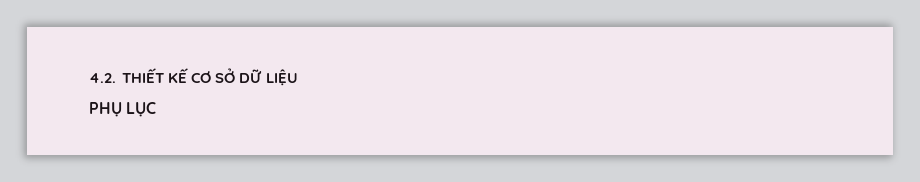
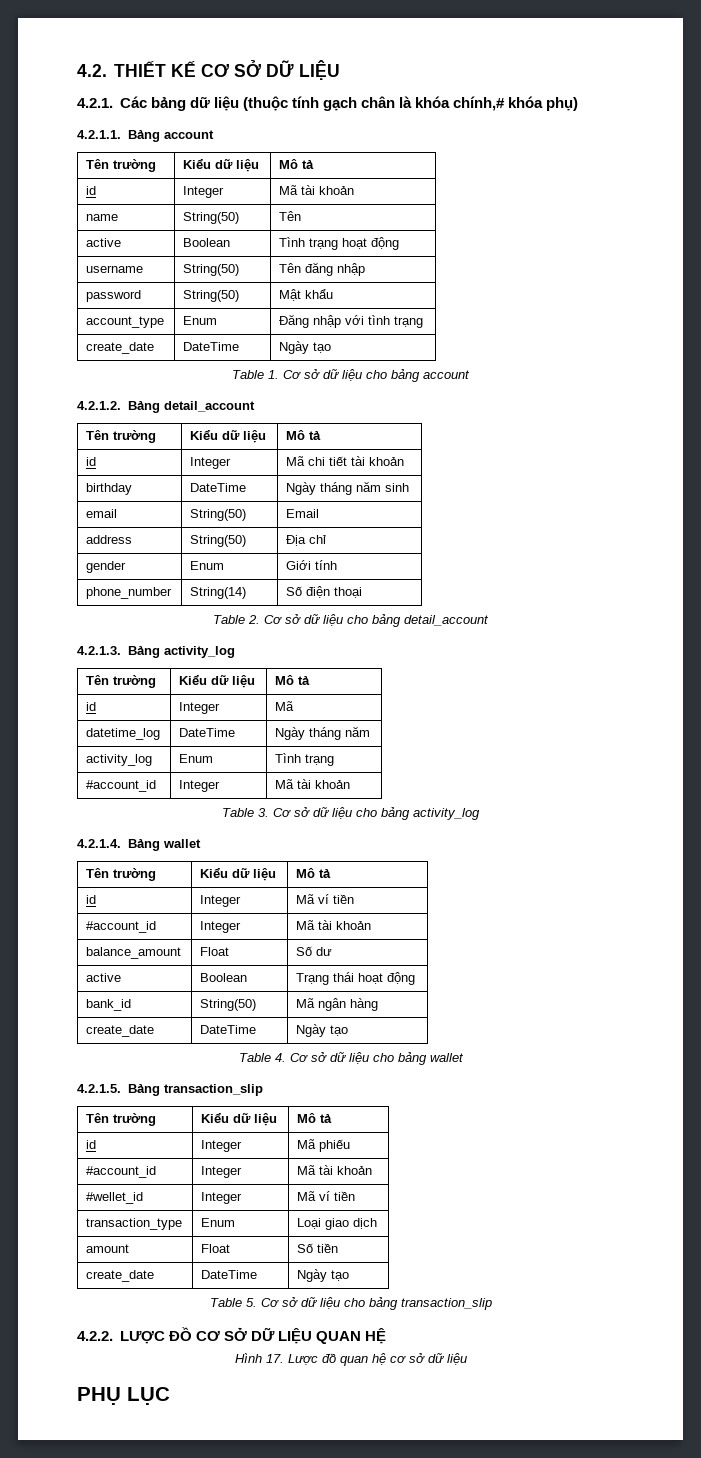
+ 4.2.1. Các bảng dữ liệu (thuộc tính gạch chân là khóa chính,# khóa phụ)
+ 4.2.1.1. Bảng account
+ Tên trường | Kiểu dữ liệu | Mô tả
+ id | Integer | Mã tài khoản
+ name | String(50) | Tên
+ active | Boolean | Tình trạng hoạt động
+ username | String(50) | Tên đăng nhập
+ password | String(50) | Mật khẩu
+ account_type | Enum | Đăng nhập với tình trạng
+ create_date | DateTime | Ngày tạo
+ Table 1. Cơ sở dữ liệu cho bảng account
+ 4.2.1.2. Bảng detail_account
+ Tên trường | Kiểu dữ liệu | Mô tả
+ id | Integer | Mã chi tiết tài khoản
+ birthday | DateTime | Ngày tháng năm sinh
+ email | String(50) | Email
+ address | String(50) | Địa chỉ
+ gender | Enum | Giới tính
+ phone_number | String(14) | Số điện thoại
+ Table 2. Cơ sở dữ liệu cho bảng detail_account
+ 4.2.1.3. Bảng activity_log
+ Tên trường | Kiểu dữ liệu | Mô tả
+ id | Integer | Mã
+ datetime_log | DateTime | Ngày tháng năm
+ activity_log | Enum | Tình trạng
+ #account_id | Integer | Mã tài khoản
+ Table 3. Cơ sở dữ liệu cho bảng activity_log
+ 4.2.1.4. Bảng wallet
+ Tên trường | Kiểu dữ liệu | Mô tả
+ id | Integer | Mã ví tiền
+ #account_id | Integer | Mã tài khoản
+ balance_amount | Float | Số dư
+ active | Boolean | Trạng thái hoạt động
+ bank_id | String(50) | Mã ngân hàng
+ create_date | DateTime | Ngày tạo
+ Table 4. Cơ sở dữ liệu cho bảng wallet
+ 4.2.1.5. Bảng transaction_slip
+ Tên trường | Kiểu dữ liệu | Mô tả
+ id | Integer | Mã phiếu
+ #account_id | Integer | Mã tài khoản
+ #wellet_id | Integer | Mã ví tiền
+ transaction_type | Enum | Loại giao dịch
+ amount | Float | Số tiền
+ create_date | DateTime | Ngày tạo
+ Table 5. Cơ sở dữ liệu cho bảng transaction_slip
+ 4.2.2. LƯỢC ĐỒ CƠ SỞ DỮ LIỆU QUAN HỆ
+ Hình 17. Lược đồ quan hệ cơ sở dữ liệu

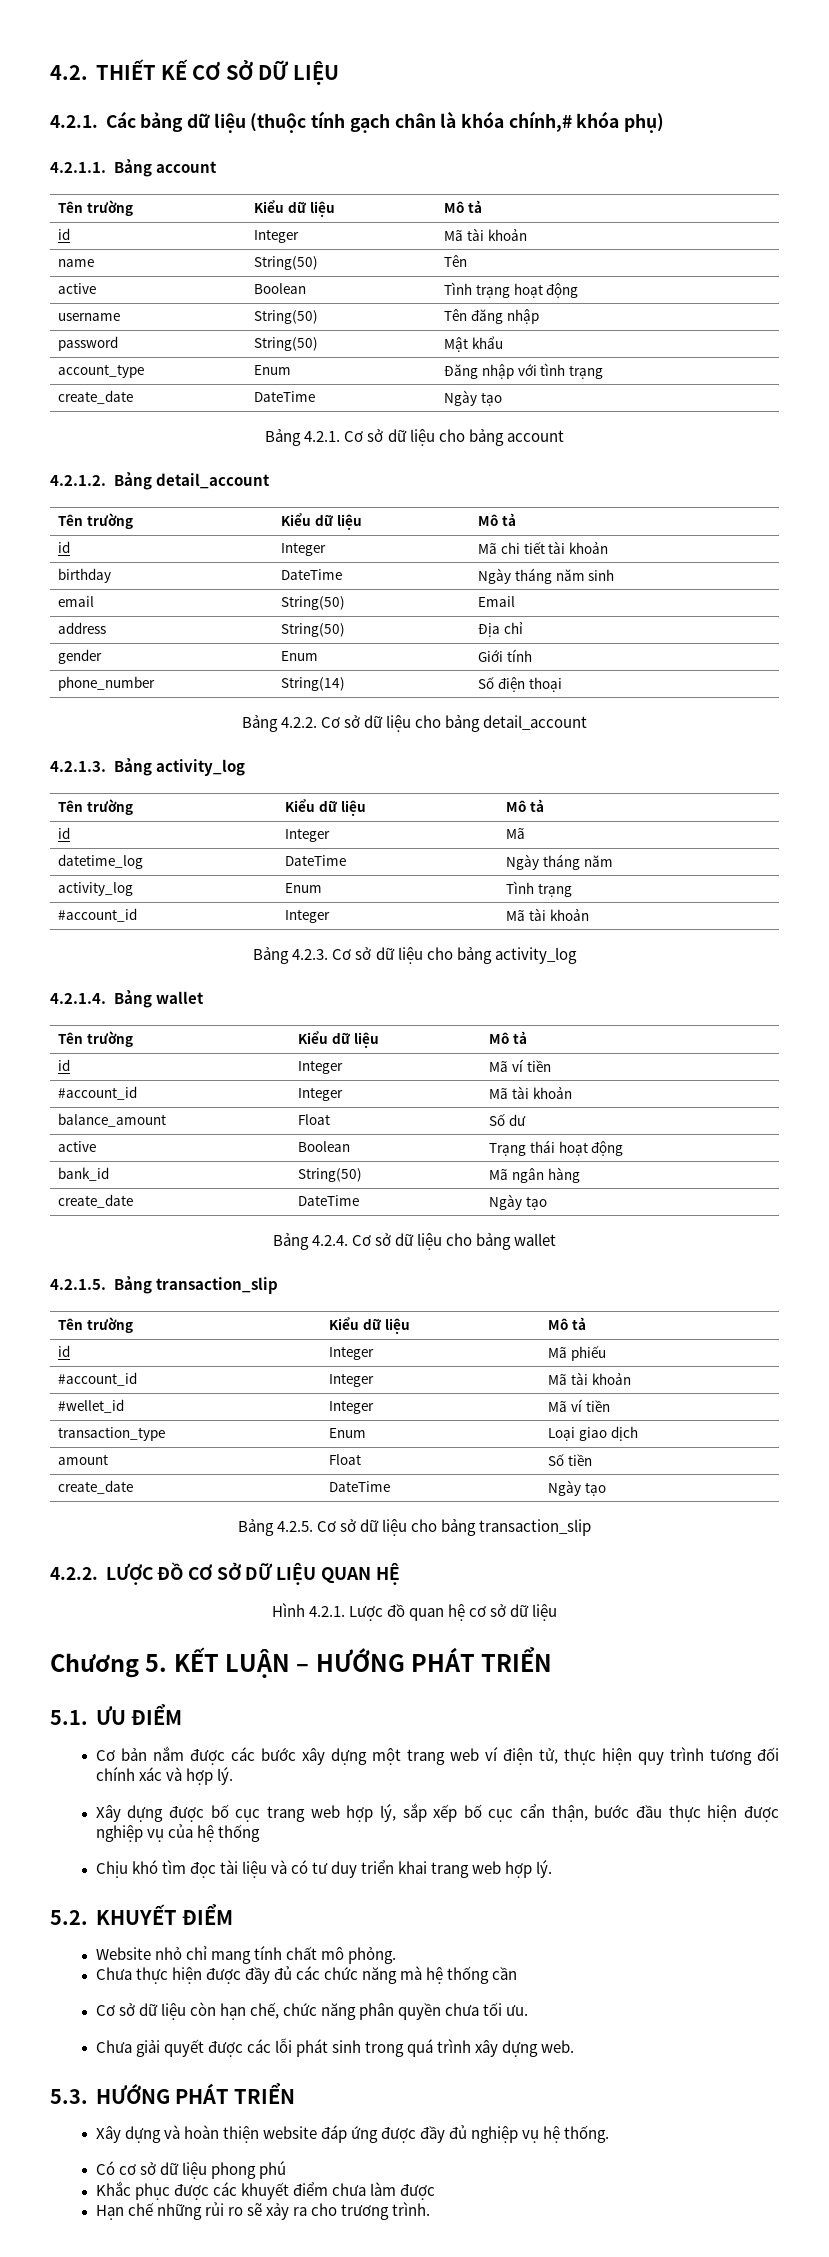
- Table 1. Cơ sở dữ liệu cho bảng account
+ Bảng 4.2.1. Cơ sở dữ liệu cho bảng account
- Table 2. Cơ sở dữ liệu cho bảng detail_account
+ Bảng 4.2.2. Cơ sở dữ liệu cho bảng detail_account
- Table 3. Cơ sở dữ liệu cho bảng activity_log
+ Bảng 4.2.3. Cơ sở dữ liệu cho bảng activity_log
- Table 4. Cơ sở dữ liệu cho bảng wallet
+ Bảng 4.2.4. Cơ sở dữ liệu cho bảng wallet
- Table 5. Cơ sở dữ liệu cho bảng transaction_slip
+ Bảng 4.2.5. Cơ sở dữ liệu cho bảng transaction_slip
- Hình 17. Lược đồ quan hệ cơ sở dữ liệu
+ Hình 4.2.1. Lược đồ quan hệ cơ sở dữ liệu
- PHỤ LỤC
+ Chương 5. KẾT LUẬN – HƯỚNG PHÁT TRIỂN
+ 5.1. ƯU ĐIỂM
+ Cơ bản nắm được các bước xây dựng một trang web ví điện tử, thực hiện quy trình tương đối chính xác và hợp lý.
+ Xây dựng được bố cục trang web hợp lý, sắp xếp bố cục cẩn thận, bước đầu thực hiện được nghiệp vụ của hệ thống
+ Chịu khó tìm đọc tài liệu và có tư duy triển khai trang web hợp lý.
+ 5.2. KHUYẾT ĐIỂM
+ Website nhỏ chỉ mang tính chất mô phỏng.
+ Chưa thực hiện được đầy đủ các chức năng mà hệ thống cần
+ Cơ sở dữ liệu còn hạn chế, chức năng phân quyền chưa tối ưu.
+ Chưa giải quyết được các lỗi phát sinh trong quá trình xây dựng web.
+ 5.3. HƯỚNG PHÁT TRIỂN
+ Xây dựng và hoàn thiện website đáp ứng được đầy đủ nghiệp vụ hệ thống.
+ Có cơ sở dữ liệu phong phú
+ Khắc phục được các khuyết điểm chưa làm được
+ Hạn chế những rủi ro sẽ xảy ra cho trương trình.

